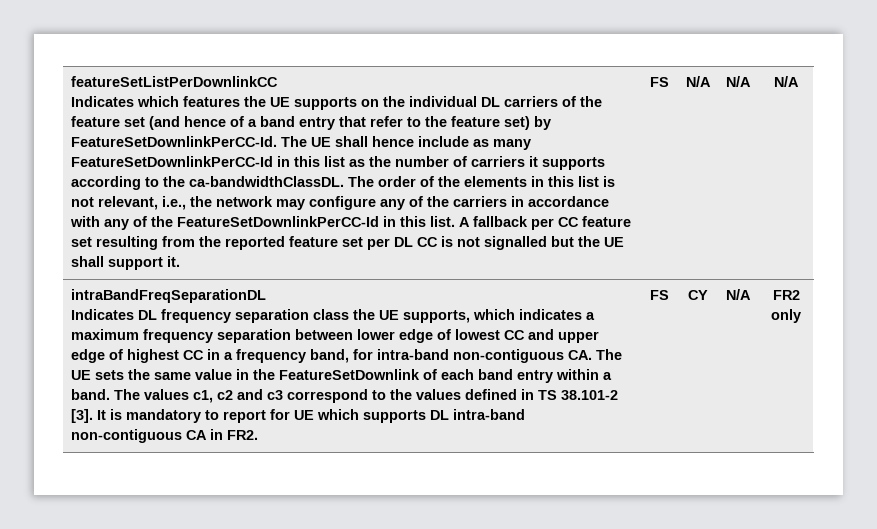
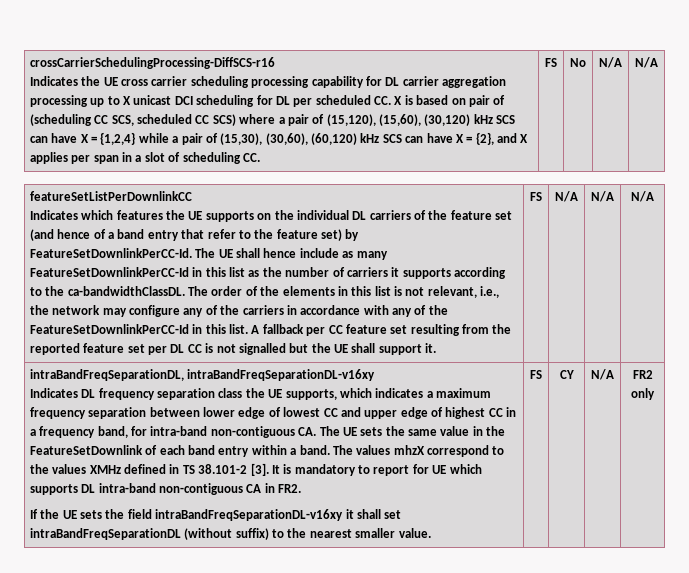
+ crossCarrierSchedulingProcessing-DiffSCS-r16
+ Indicates the UE cross carrier scheduling processing capability for DL carrier aggregation processing up to X unicast DCI scheduling for DL per scheduled CC. X is based on pair of (scheduling CC SCS, scheduled CC SCS) where a pair of (15,120), (15,60), (30,120) kHz SCS can have X = {1,2,4} while a pair of (15,30), (30,60), (60,120) kHz SCS can have X = {2}, and X applies per span in a slot of scheduling CC. | FS | No | N/A | N/A
- intraBandFreqSeparationDL
+ intraBandFreqSeparationDL, intraBandFreqSeparationDL-v16xy
- The values c1, c2 and c3 correspond to the values defined in TS 38.101-2 [3].
+ The values mhzX correspond to the values XMHz defined in TS 38.101-2 [3].
+ If the UE sets the field intraBandFreqSeparationDL-v16xy it shall set intraBandFreqSeparationDL (without suffix) to the nearest smaller value.

